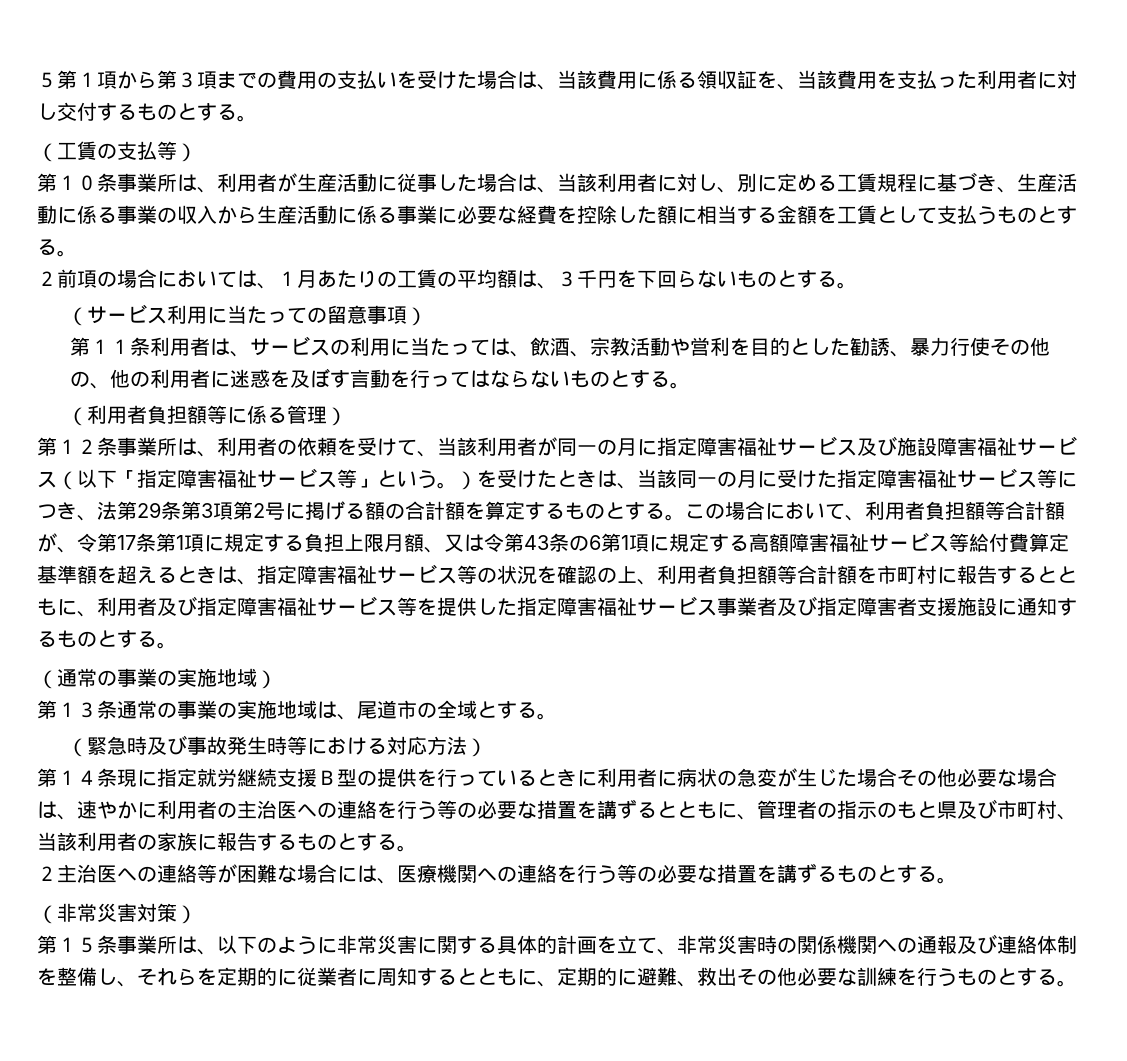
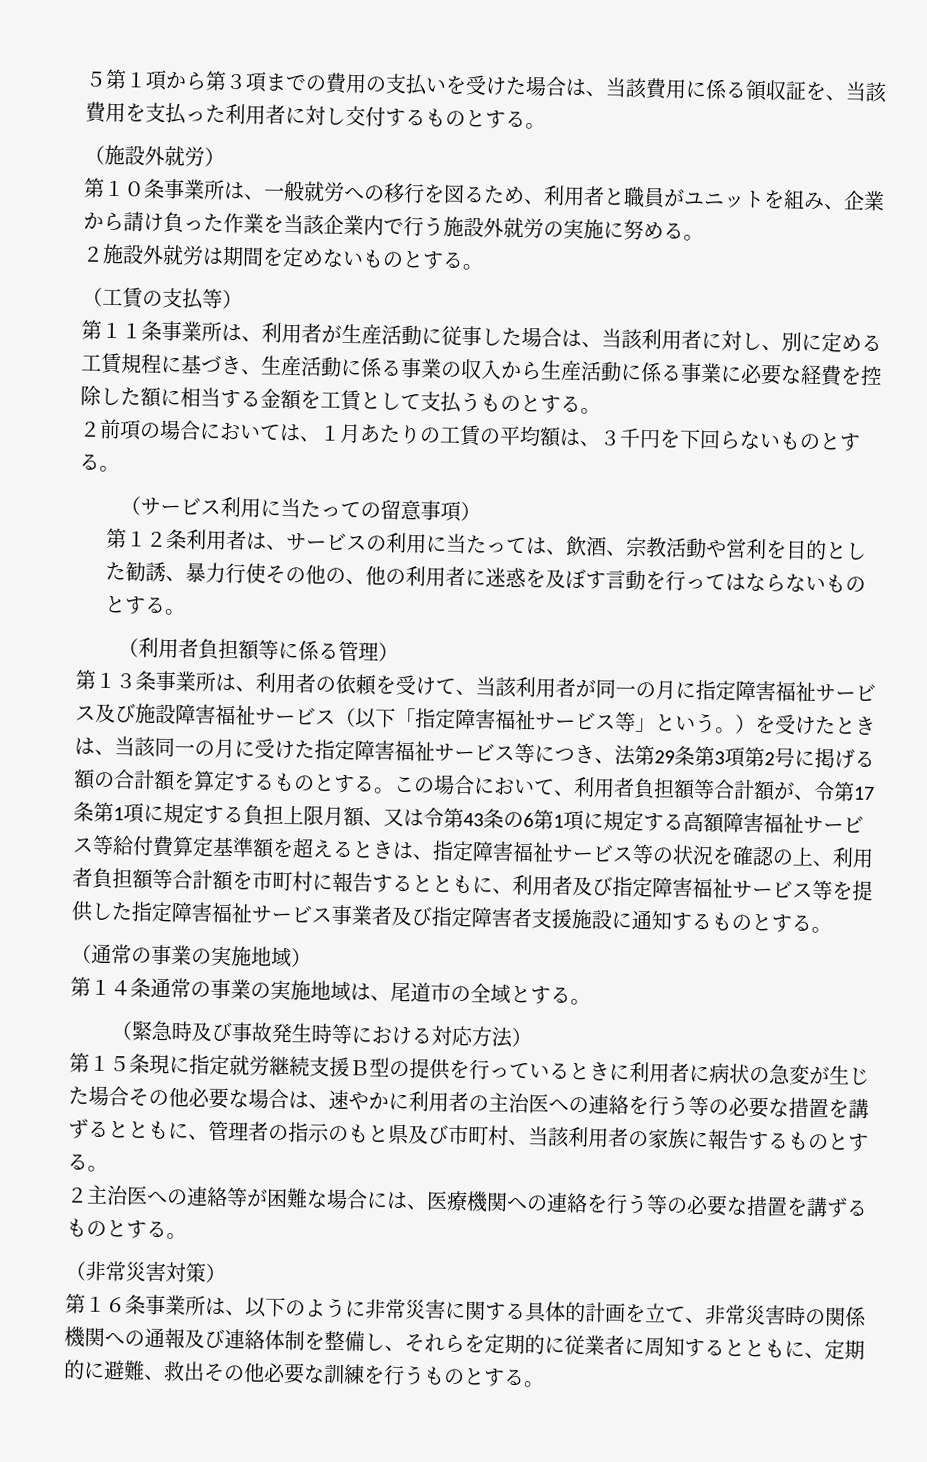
+ （施設外就労）
+ 第１０条事業所は、一般就労への移行を図るため、利用者と職員がユニットを組み、企業から請け負った作業を当該企業内で行う施設外就労の実施に努める。
+ ２施設外就労は期間を定めないものとする。
- 第１０条事業所は、利用者が生産活動に従事した場合は、当該利用者に対し、別に定める工賃規程に基づき、生産活動に係る事業の収入から生産活動に係る事業に必要な経費を控除した額に相当する金額を工賃として支払うものとする。
+ 第１１条事業所は、利用者が生産活動に従事した場合は、当該利用者に対し、別に定める工賃規程に基づき、生産活動に係る事業の収入から生産活動に係る事業に必要な経費を控除した額に相当する金額を工賃として支払うものとする。
- 第１１条利用者は、サービスの利用に当たっては、飲酒、宗教活動や営利を目的とした勧誘、暴力行使その他の、他の利用者に迷惑を及ぼす言動を行ってはならないものとする。
+ 第１２条利用者は、サービスの利用に当たっては、飲酒、宗教活動や営利を目的とした勧誘、暴力行使その他の、他の利用者に迷惑を及ぼす言動を行ってはならないものとする。
- 第１２条事業所は、利用者の依頼を受けて、当該利用者が同一の月に指定障害福祉サービス及び施設障害福祉サービス（以下「指定障害福祉サービス等」という。）を受けたときは、当該同一の月に受けた指定障害福祉サービス等につき、法第29条第3項第2号に掲げる額の合計額を算定するものとする。
+ 第１３条事業所は、利用者の依頼を受けて、当該利用者が同一の月に指定障害福祉サービス及び施設障害福祉サービス（以下「指定障害福祉サービス等」という。）を受けたときは、当該同一の月に受けた指定障害福祉サービス等につき、法第29条第3項第2号に掲げる額の合計額を算定するものとする。
- 第１３条通常の事業の実施地域は、尾道市の全域とする。
+ 第１４条通常の事業の実施地域は、尾道市の全域とする。
- 第１４条現に指定就労継続支援Ｂ型の提供を行っているときに利用者に病状の急変が生じた場合その他必要な場合は、速やかに利用者の主治医への連絡を行う等の必要な措置を講ずるとともに、管理者の指示のもと県及び市町村、当該利用者の家族に報告するものとする。
+ 第１５条現に指定就労継続支援Ｂ型の提供を行っているときに利用者に病状の急変が生じた場合その他必要な場合は、速やかに利用者の主治医への連絡を行う等の必要な措置を講ずるとともに、管理者の指示のもと県及び市町村、当該利用者の家族に報告するものとする。
- 第１５条事業所は、以下のように非常災害に関する具体的計画を立て、非常災害時の関係機関への通報及び連絡体制を整備し、それらを定期的に従業者に周知するとともに、定期的に避難、救出その他必要な訓練を行うものとする。
+ 第１６条事業所は、以下のように非常災害に関する具体的計画を立て、非常災害時の関係機関への通報及び連絡体制を整備し、それらを定期的に従業者に周知するとともに、定期的に避難、救出その他必要な訓練を行うものとする。

